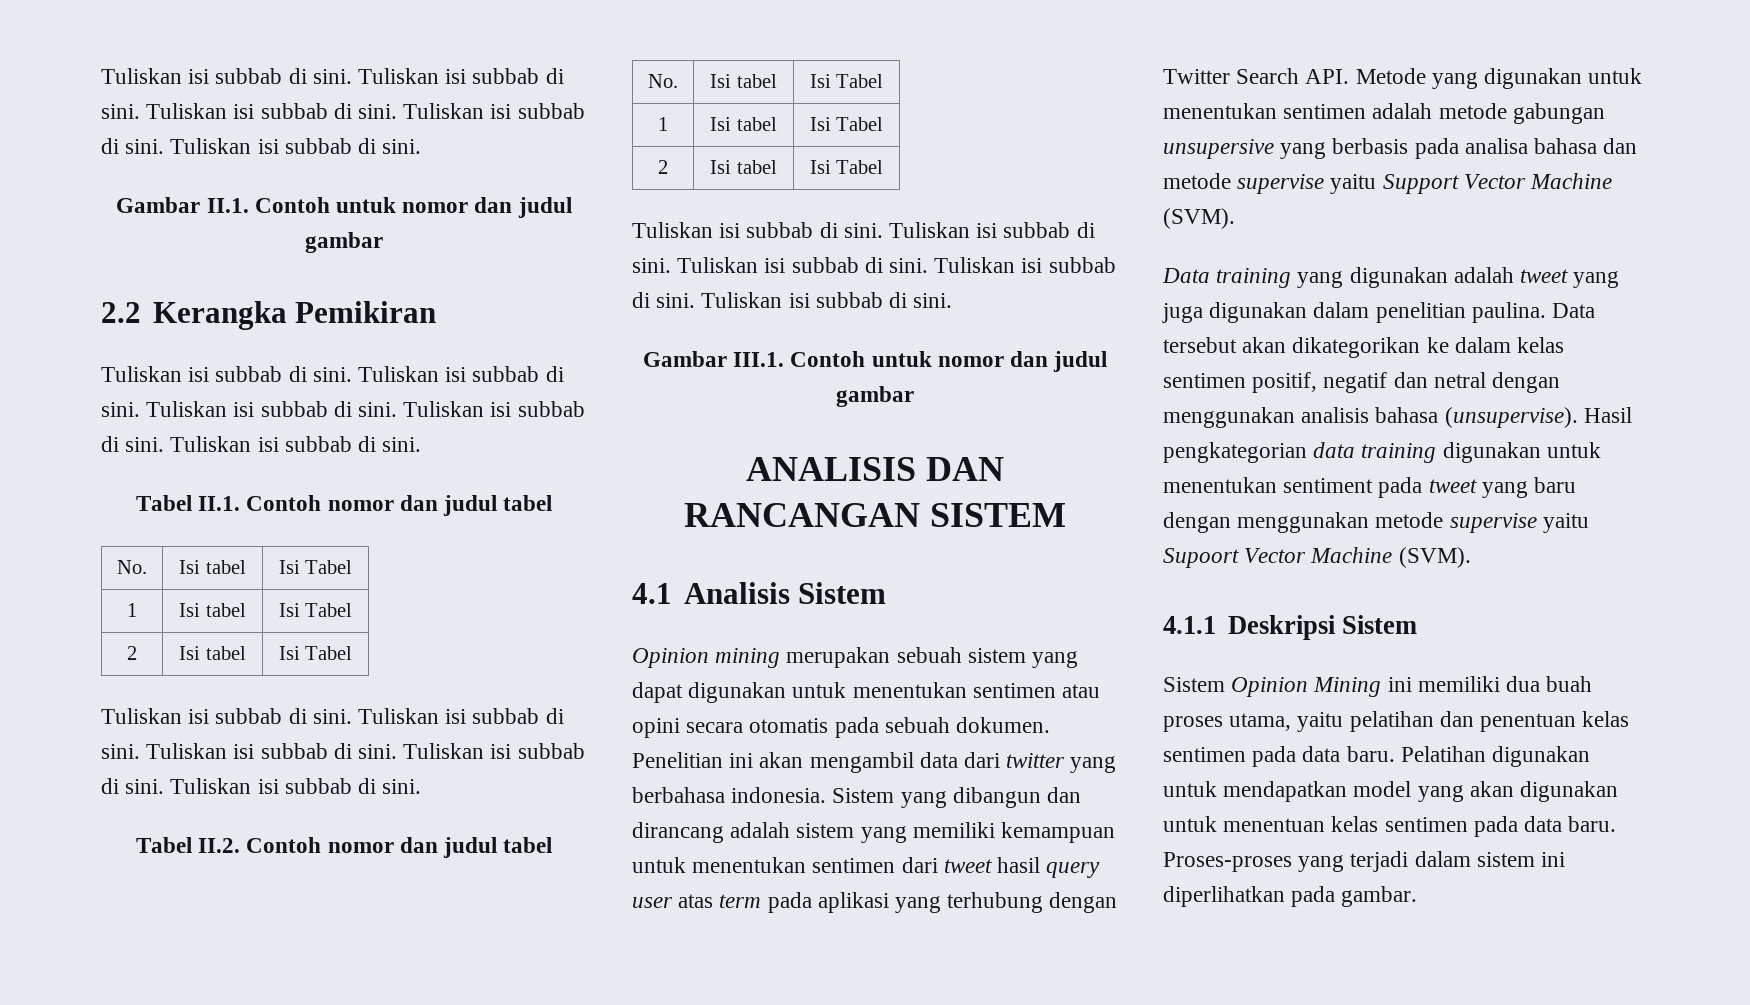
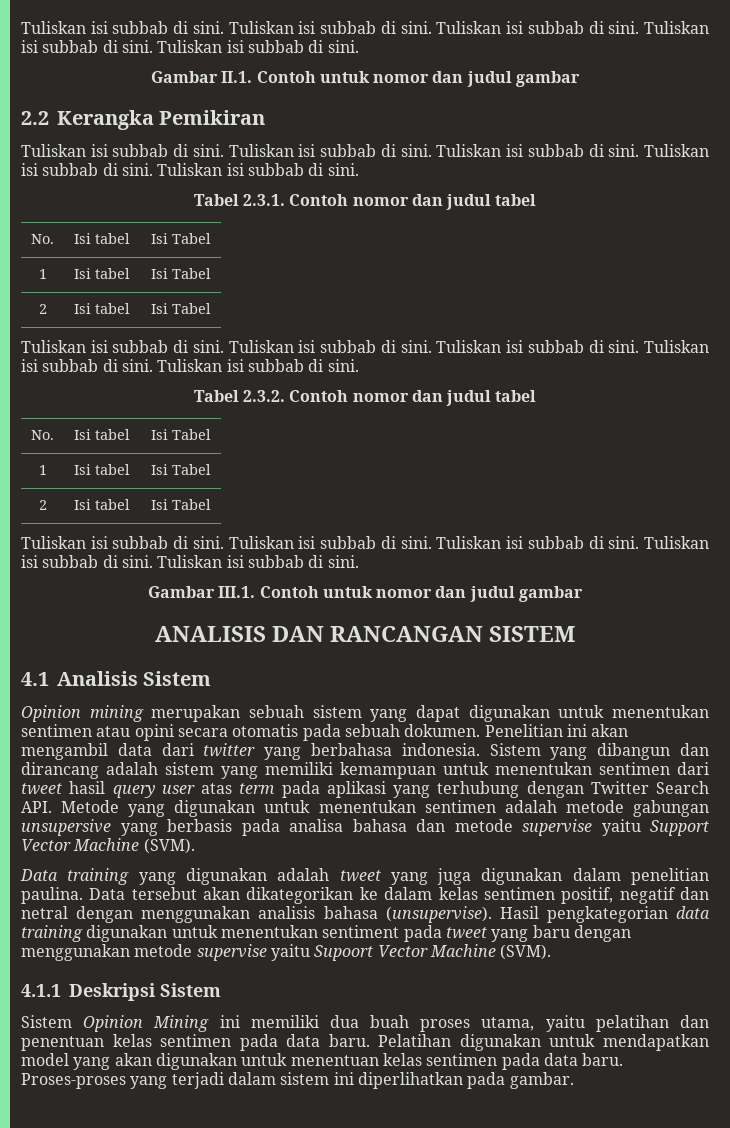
- Tabel II.1. Contoh nomor dan judul tabel
+ Tabel 2.3.1. Contoh nomor dan judul tabel
- Tabel II.2. Contoh nomor dan judul tabel
+ Tabel 2.3.2. Contoh nomor dan judul tabel

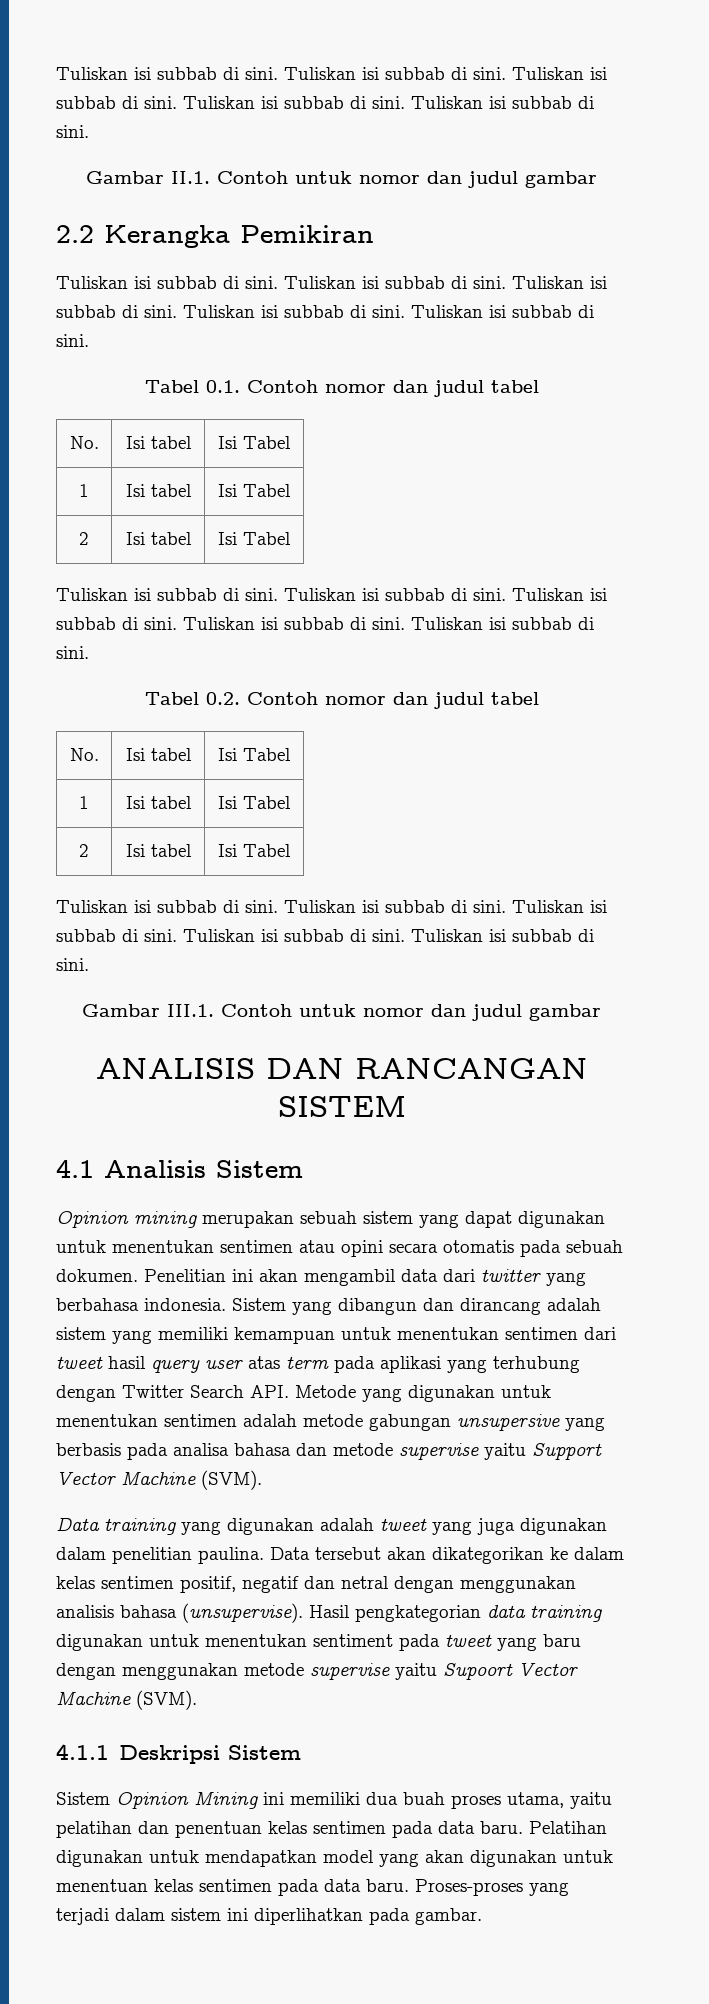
- Tabel 2.3.1. Contoh nomor dan judul tabel
+ Tabel 0.1. Contoh nomor dan judul tabel
- Tabel 2.3.2. Contoh nomor dan judul tabel
+ Tabel 0.2. Contoh nomor dan judul tabel

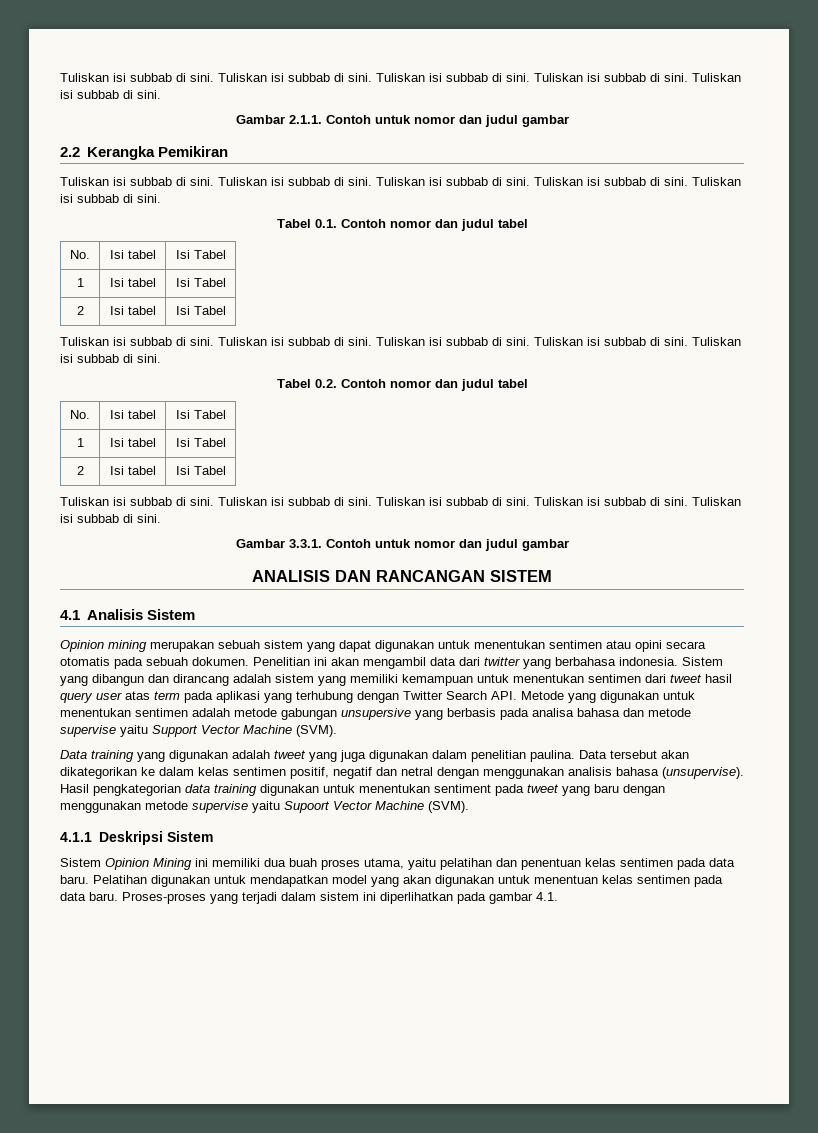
- Gambar II.1. Contoh untuk nomor dan judul gambar
+ Gambar 2.1.1. Contoh untuk nomor dan judul gambar
- Gambar III.1. Contoh untuk nomor dan judul gambar
+ Gambar 3.3.1. Contoh untuk nomor dan judul gambar
- Proses-proses yang terjadi dalam sistem ini diperlihatkan pada gambar.
+ Proses-proses yang terjadi dalam sistem ini diperlihatkan pada gambar 4.1.

